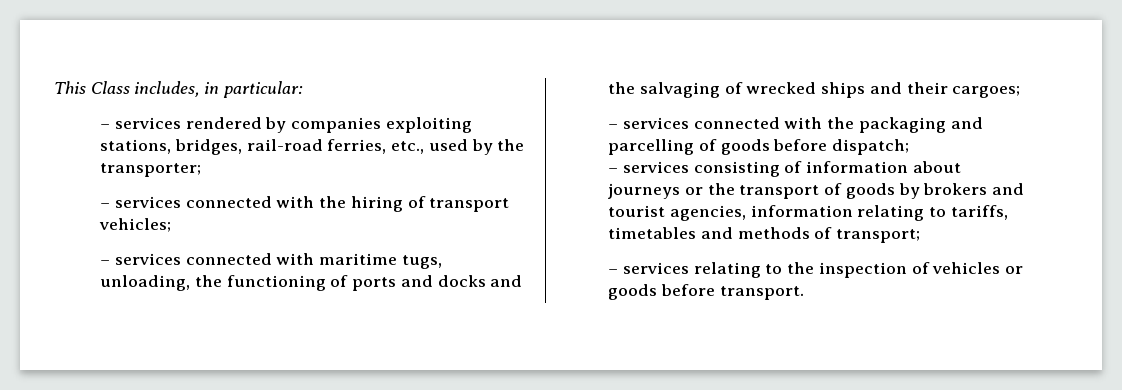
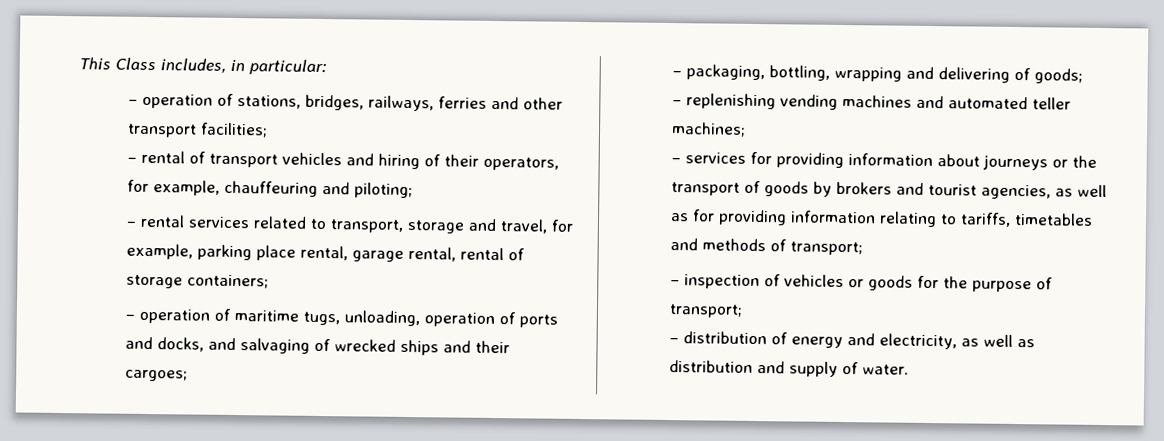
- – services rendered by companies exploiting stations, bridges, rail-road ferries, etc., used by the transporter;
- – services connected with the hiring of transport vehicles;
- – services connected with maritime tugs, unloading, the functioning of ports and docks and the salvaging of wrecked ships and their cargoes;
+ – operation of stations, bridges, railways, ferries and other transport facilities;
+ – rental of transport vehicles and hiring of their operators, for example, chauffeuring and piloting;
+ – rental services related to transport, storage and travel, for example, parking place rental, garage rental, rental of storage containers;
+ – operation of maritime tugs, unloading, operation of ports and docks, and salvaging of wrecked ships and their cargoes;
- – services connected with the packaging and parcelling of goods before dispatch;
- – services consisting of information about journeys or the transport of goods by brokers and tourist agencies, information relating to tariffs, timetables and methods of transport;
+ – packaging, bottling, wrapping and delivering of goods;
+ – replenishing vending machines and automated teller machines;
+ – services for providing information about journeys or the transport of goods by brokers and tourist agencies, as well as for providing information relating to tariffs, timetables and methods of transport;
- – services relating to the inspection of vehicles or goods before transport.
+ – inspection of vehicles or goods for the purpose of transport;
+ – distribution of energy and electricity, as well as distribution and supply of water.

